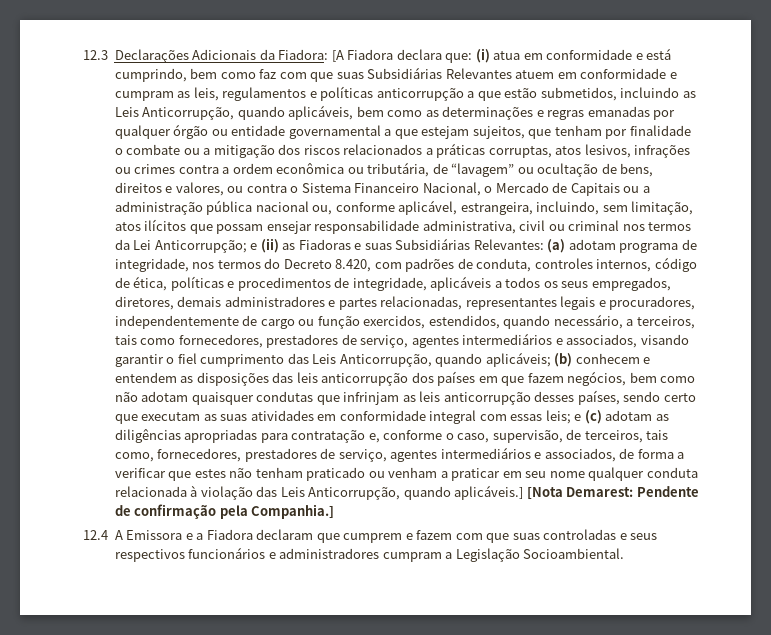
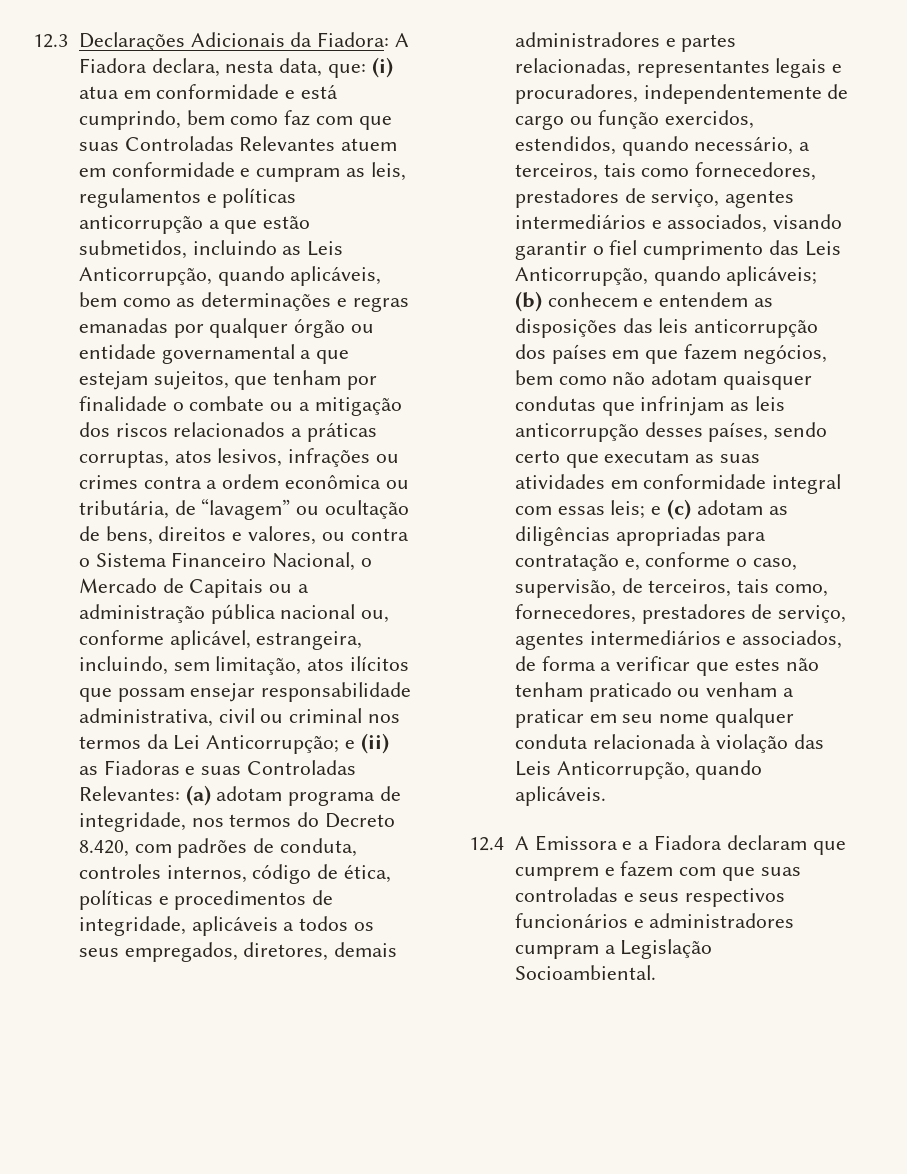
- [A Fiadora declara que:
+ A Fiadora declara, nesta data, que:
- (i) atua em conformidade e está cumprindo, bem como faz com que suas Subsidiárias Relevantes atuem em conformidade e cumpram as leis, regulamentos e políticas anticorrupção a que estão submetidos, incluindo as Leis Anticorrupção, quando aplicáveis, bem como as determinações e regras emanadas por qualquer órgão ou entidade governamental a que estejam sujeitos, que tenham por finalidade o combate ou a mitigação dos riscos relacionados a práticas corruptas, atos lesivos, infrações ou crimes contra a ordem econômica ou tributária, de “lavagem” ou ocultação de bens, direitos e valores, ou contra o Sistema Financeiro Nacional, o Mercado de Capitais ou a administração pública nacional ou, conforme aplicável, estrangeira, incluindo, sem limitação, atos ilícitos que possam ensejar responsabilidade administrativa, civil ou criminal nos termos da Lei Anticorrupção;
+ (i) atua em conformidade e está cumprindo, bem como faz com que suas Controladas Relevantes atuem em conformidade e cumpram as leis, regulamentos e políticas anticorrupção a que estão submetidos, incluindo as Leis Anticorrupção, quando aplicáveis, bem como as determinações e regras emanadas por qualquer órgão ou entidade governamental a que estejam sujeitos, que tenham por finalidade o combate ou a mitigação dos riscos relacionados a práticas corruptas, atos lesivos, infrações ou crimes contra a ordem econômica ou tributária, de “lavagem” ou ocultação de bens, direitos e valores, ou contra o Sistema Financeiro Nacional, o Mercado de Capitais ou a administração pública nacional ou, conforme aplicável, estrangeira, incluindo, sem limitação, atos ilícitos que possam ensejar responsabilidade administrativa, civil ou criminal nos termos da Lei Anticorrupção;
- e (ii) as Fiadoras e suas Subsidiárias Relevantes:
+ e (ii) as Fiadoras e suas Controladas Relevantes:
- e (c) adotam as diligências apropriadas para contratação e, conforme o caso, supervisão, de terceiros, tais como, fornecedores, prestadores de serviço, agentes intermediários e associados, de forma a verificar que estes não tenham praticado ou venham a praticar em seu nome qualquer conduta relacionada à violação das Leis Anticorrupção, quando aplicáveis.] [Nota Demarest: Pendente de confirmação pela Companhia.]
+ e (c) adotam as diligências apropriadas para contratação e, conforme o caso, supervisão, de terceiros, tais como, fornecedores, prestadores de serviço, agentes intermediários e associados, de forma a verificar que estes não tenham praticado ou venham a praticar em seu nome qualquer conduta relacionada à violação das Leis Anticorrupção, quando aplicáveis.

